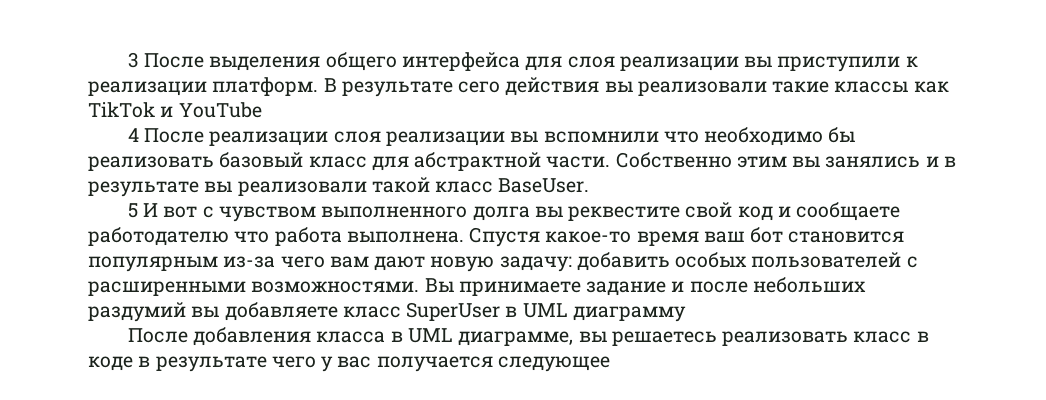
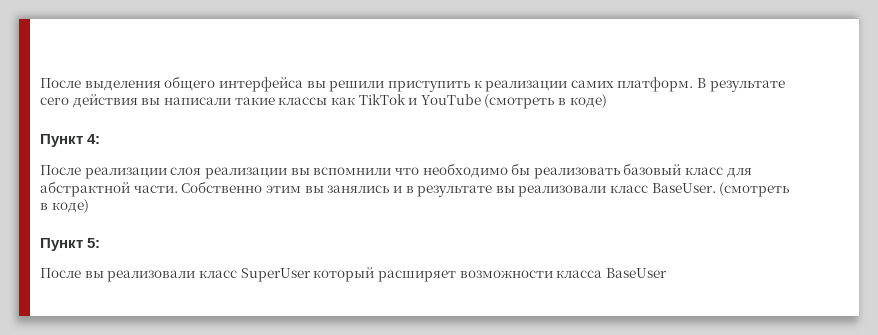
- 3 После выделения общего интерфейса для слоя реализации вы приступили к реализации платформ.
+ После выделения общего интерфейса вы решили приступить к реализации самих платформ.
- В результате сего действия вы реализовали такие классы как TikTok и YouTube
- 4 После реализации слоя реализации вы вспомнили что необходимо бы реализовать базовый класс для абстрактной части.
+ В результате сего действия вы написали такие классы как TikTok и YouTube (смотреть в коде)
+ Пункт 4:
+ После реализации слоя реализации вы вспомнили что необходимо бы реализовать базовый класс для абстрактной части.
- Собственно этим вы занялись и в результате вы реализовали такой класс BaseUser.
- 5 И вот с чувством выполненного долга вы реквестите свой код и сообщаете работодателю что работа выполнена. Спустя какое-то время ваш бот становится популярным из-за чего вам дают новую задачу: добавить особых пользователей с расширенными возможностями. Вы принимаете задание и после небольших раздумий вы добавляете класс SuperUser в UML диаграмму
- После добавления класса в UML диаграмме, вы решаетесь реализовать класс в коде в результате чего у вас получается следующее
+ Собственно этим вы занялись и в результате вы реализовали класс BaseUser. (смотреть в коде)
+ Пункт 5:
+ После вы реализовали класс SuperUser который расширяет возможности класса BaseUser

